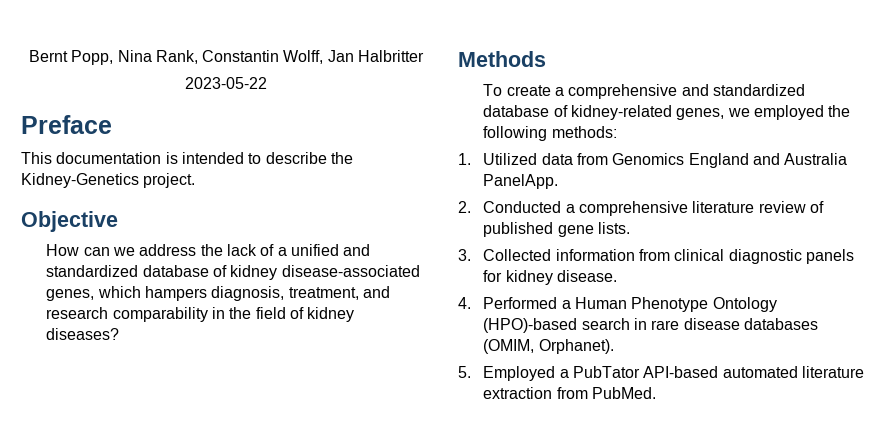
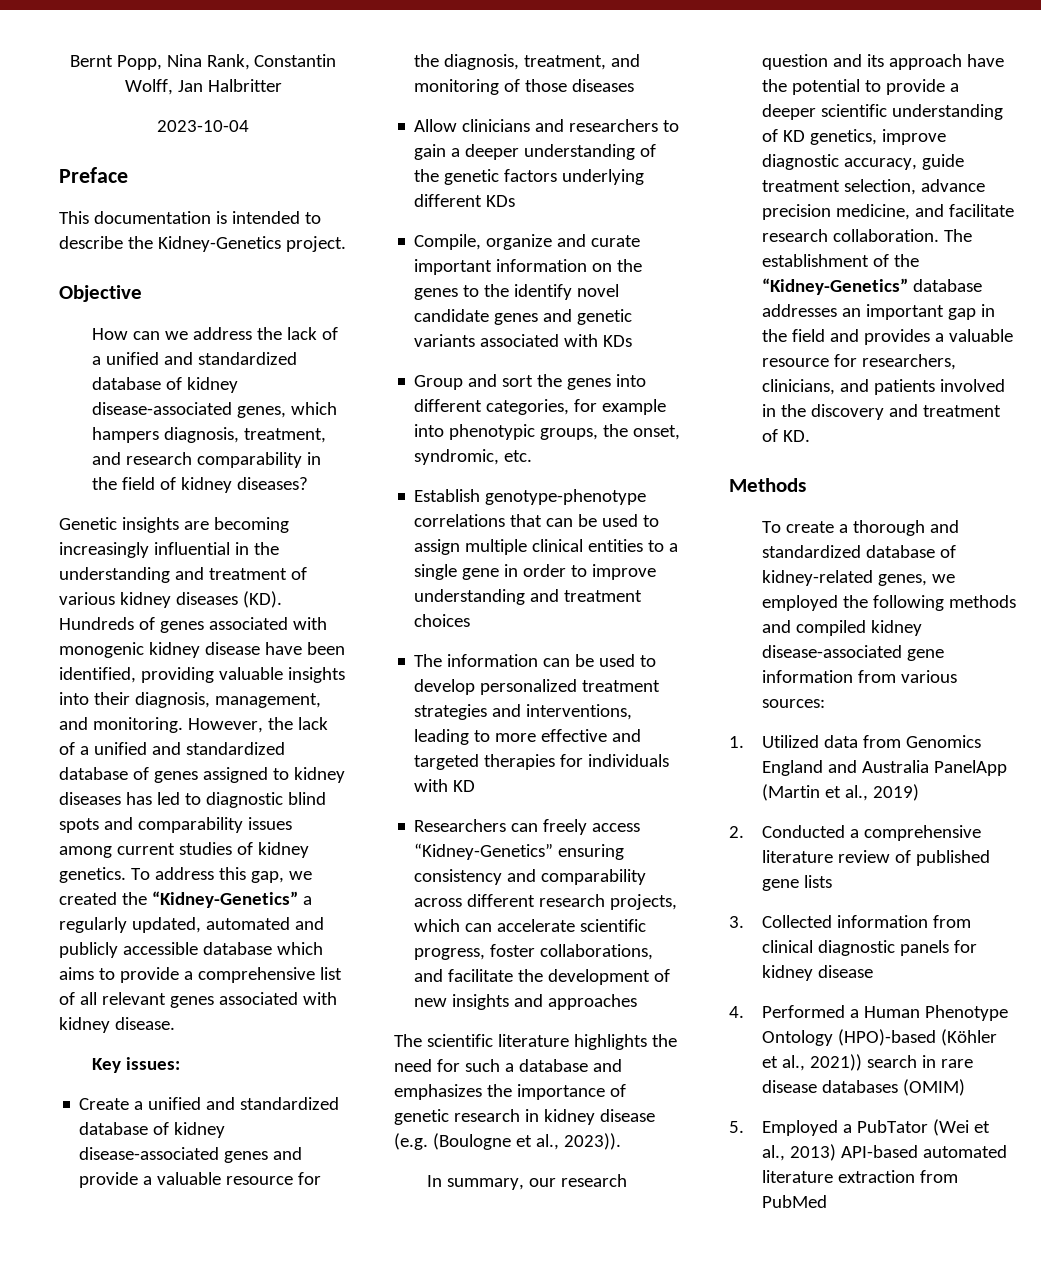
- 2023-05-22
+ 2023-10-04
+ Genetic insights are becoming increasingly influential in the understanding and treatment of various kidney diseases (KD). Hundreds of genes associated with monogenic kidney disease have been identified, providing valuable insights into their diagnosis, management, and monitoring. However, the lack of a unified and standardized database of genes assigned to kidney diseases has led to diagnostic blind spots and comparability issues among current studies of kidney genetics. To address this gap, we created the “Kidney-Genetics” a regularly updated, automated and publicly accessible database which aims to provide a comprehensive list of all relevant genes associated with kidney disease.
+ Key issues:
+ Create a unified and standardized database of kidney disease-associated genes and provide a valuable resource for the diagnosis, treatment, and monitoring of those diseases
+ Allow clinicians and researchers to gain a deeper understanding of the genetic factors underlying different KDs
+ Compile, organize and curate important information on the genes to the identify novel candidate genes and genetic variants associated with KDs
+ Group and sort the genes into different categories, for example into phenotypic groups, the onset, syndromic, etc.
+ Establish genotype-phenotype correlations that can be used to assign multiple clinical entities to a single gene in order to improve understanding and treatment choices
+ The information can be used to develop personalized treatment strategies and interventions, leading to more effective and targeted therapies for individuals with KD
+ Researchers can freely access “Kidney-Genetics” ensuring consistency and comparability across different research projects, which can accelerate scientific progress, foster collaborations, and facilitate the development of new insights and approaches
+ The scientific literature highlights the need for such a database and emphasizes the importance of genetic research in kidney disease (e.g. (Boulogne et al., 2023)).
+ In summary, our research question and its approach have the potential to provide a deeper scientific understanding of KD genetics, improve diagnostic accuracy, guide treatment selection, advance precision medicine, and facilitate research collaboration. The establishment of the “Kidney-Genetics” database addresses an important gap in the field and provides a valuable resource for researchers, clinicians, and patients involved in the discovery and treatment of KD.
- To create a comprehensive and standardized database of kidney-related genes, we employed the following methods:
+ To create a thorough and standardized database of kidney-related genes, we employed the following methods and compiled kidney disease-associated gene information from various sources:
- 1. Utilized data from Genomics England and Australia PanelApp.
+ 1. Utilized data from Genomics England and Australia PanelApp (Martin et al., 2019)
- 2. Conducted a comprehensive literature review of published gene lists.
+ 2. Conducted a comprehensive literature review of published gene lists
- 3. Collected information from clinical diagnostic panels for kidney disease.
+ 3. Collected information from clinical diagnostic panels for kidney disease
- 4. Performed a Human Phenotype Ontology (HPO)-based search in rare disease databases (OMIM, Orphanet).
+ 4. Performed a Human Phenotype Ontology (HPO)-based (Köhler et al., 2021)) search in rare disease databases (OMIM)
- 5. Employed a PubTator API-based automated literature extraction from PubMed.
+ 5. Employed a PubTator (Wei et al., 2013) API-based automated literature extraction from PubMed

